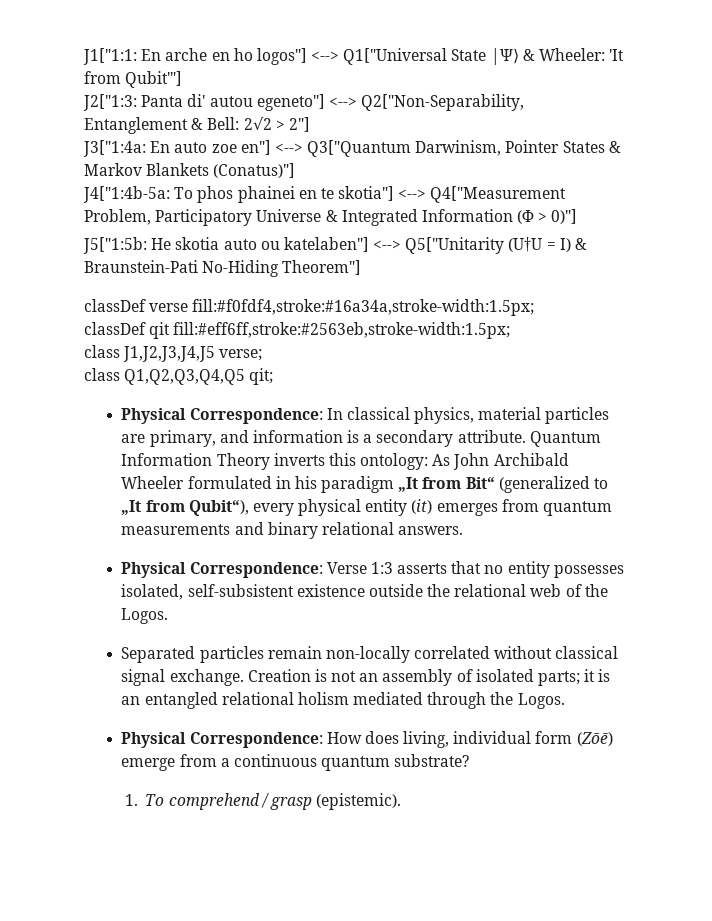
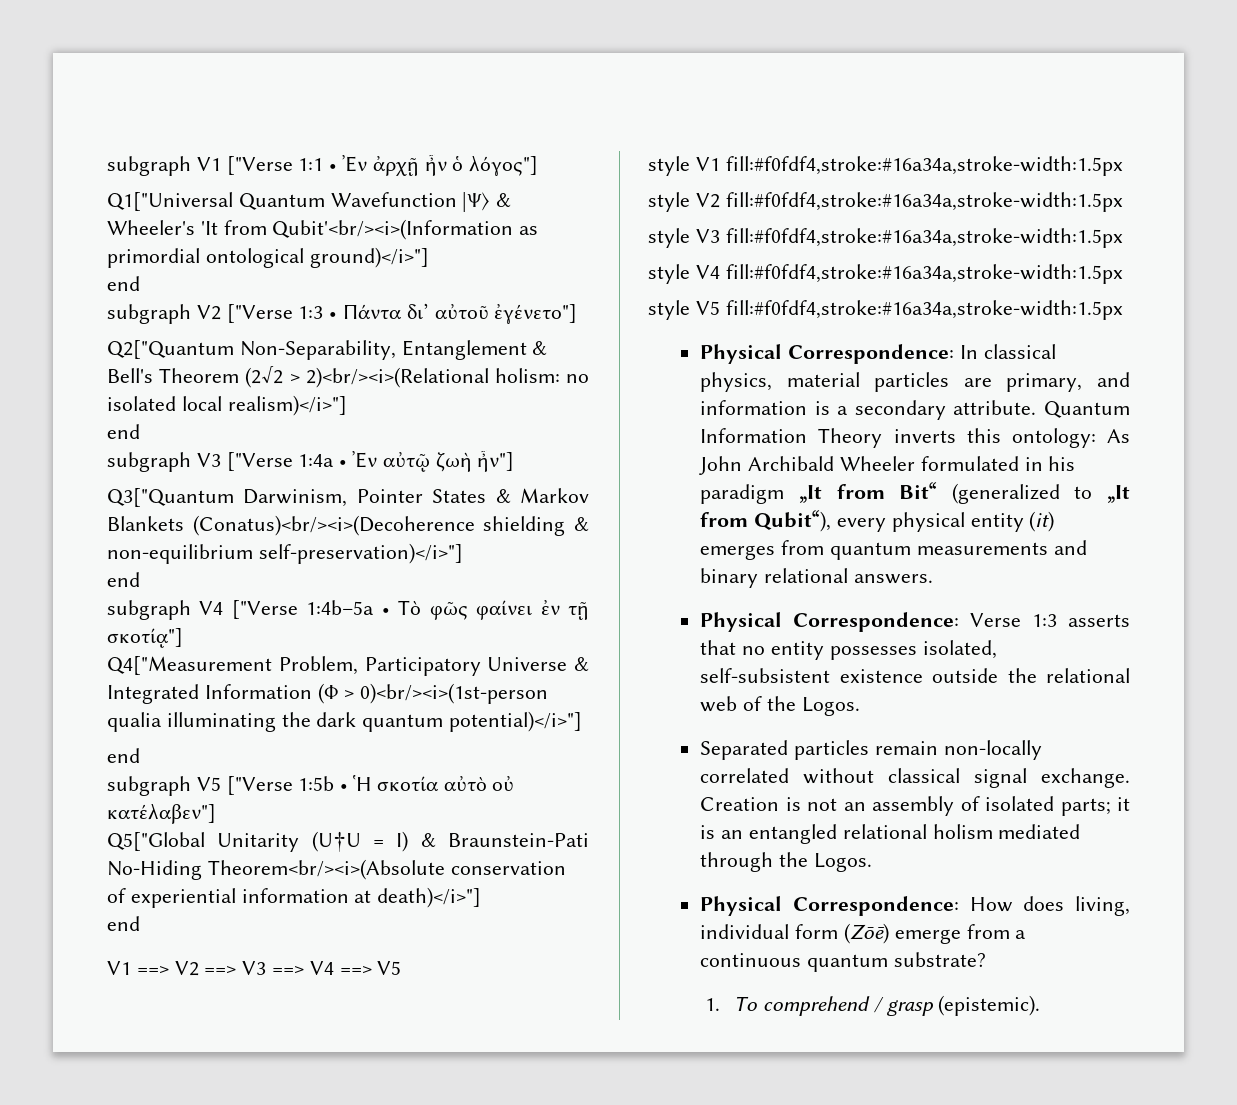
- J1["1:1: En arche en ho logos"] <--> Q1["Universal State |Ψ⟩ & Wheeler: 'It from Qubit'"]
- J2["1:3: Panta di' autou egeneto"] <--> Q2["Non-Separability, Entanglement & Bell: 2√2 > 2"]
- J3["1:4a: En auto zoe en"] <--> Q3["Quantum Darwinism, Pointer States & Markov Blankets (Conatus)"]
- J4["1:4b-5a: To phos phainei en te skotia"] <--> Q4["Measurement Problem, Participatory Universe & Integrated Information (Φ > 0)"]
- J5["1:5b: He skotia auto ou katelaben"] <--> Q5["Unitarity (U†U = I) & Braunstein-Pati No-Hiding Theorem"]
- classDef verse fill:#f0fdf4,stroke:#16a34a,stroke-width:1.5px;
- classDef qit fill:#eff6ff,stroke:#2563eb,stroke-width:1.5px;
- class J1,J2,J3,J4,J5 verse;
- class Q1,Q2,Q3,Q4,Q5 qit;
+ subgraph V1 ["Verse 1:1 • Ἐν ἀρχῇ ἦν ὁ λόγος"]
+ Q1["Universal Quantum Wavefunction |Ψ⟩ & Wheeler's 'It from Qubit'<br/><i>(Information as primordial ontological ground)</i>"]
+ end
+ subgraph V2 ["Verse 1:3 • Πάντα δι’ αὐτοῦ ἐγένετο"]
+ Q2["Quantum Non-Separability, Entanglement & Bell's Theorem (2√2 > 2)<br/><i>(Relational holism: no isolated local realism)</i>"]
+ end
+ subgraph V3 ["Verse 1:4a • Ἐν αὐτῷ ζωὴ ἦν"]
+ Q3["Quantum Darwinism, Pointer States & Markov Blankets (Conatus)<br/><i>(Decoherence shielding & non-equilibrium self-preservation)</i>"]
+ end
+ subgraph V4 ["Verse 1:4b–5a • Τὸ φῶς φαίνει ἐν τῇ σκοτίᾳ"]
+ Q4["Measurement Problem, Participatory Universe & Integrated Information (Φ > 0)<br/><i>(1st-person qualia illuminating the dark quantum potential)</i>"]
+ end
+ subgraph V5 ["Verse 1:5b • Ἡ σκοτία αὐτὸ οὐ κατέλαβεν"]
+ Q5["Global Unitarity (U†U = I) & Braunstein-Pati No-Hiding Theorem<br/><i>(Absolute conservation of experiential information at death)</i>"]
+ end
+ V1 ==> V2 ==> V3 ==> V4 ==> V5
+ style V1 fill:#f0fdf4,stroke:#16a34a,stroke-width:1.5px
+ style V2 fill:#f0fdf4,stroke:#16a34a,stroke-width:1.5px
+ style V3 fill:#f0fdf4,stroke:#16a34a,stroke-width:1.5px
+ style V4 fill:#f0fdf4,stroke:#16a34a,stroke-width:1.5px
+ style V5 fill:#f0fdf4,stroke:#16a34a,stroke-width:1.5px

